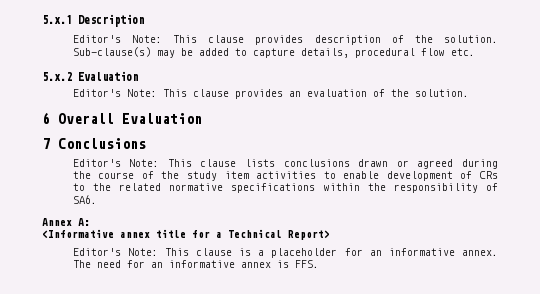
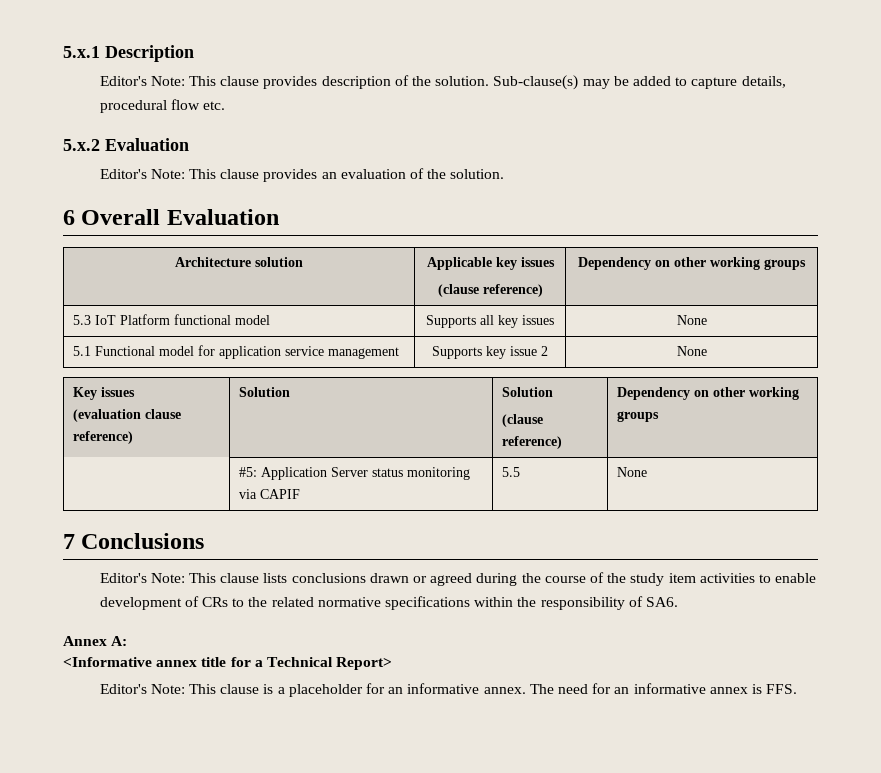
+ Architecture solution | Applicable key issues
+ (clause reference) | Dependency on other working groups
+ 5.3 IoT Platform functional model | Supports all key issues | None
+ 5.1 Functional model for application service management | Supports key issue 2 | None
+ Key issues
+ (evaluation clause reference) | Solution | Solution
+ (clause reference) | Dependency on other working groups
+ | #5: Application Server status monitoring via CAPIF | 5.5 | None

